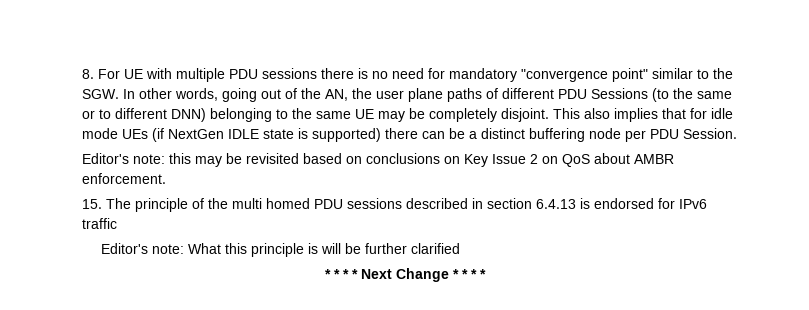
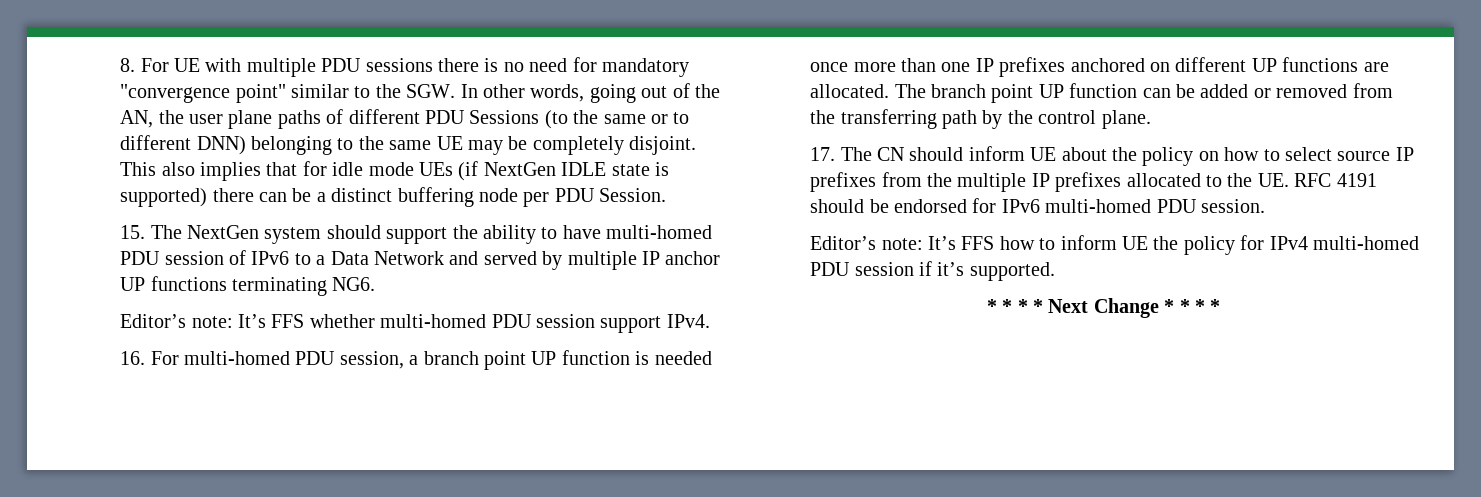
- Editor's note: this may be revisited based on conclusions on Key Issue 2 on QoS about AMBR enforcement.
- 15. The principle of the multi homed PDU sessions described in section 6.4.13 is endorsed for IPv6 traffic
- Editor's note: What this principle is will be further clarified
+ 15. The NextGen system should support the ability to have multi-homed PDU session of IPv6 to a Data Network and served by multiple IP anchor UP functions terminating NG6.
+ Editor’s note: It’s FFS whether multi-homed PDU session support IPv4.
+ 16. For multi-homed PDU session, a branch point UP function is needed once more than one IP prefixes anchored on different UP functions are allocated. The branch point UP function can be added or removed from the transferring path by the control plane.
+ 17. The CN should inform UE about the policy on how to select source IP prefixes from the multiple IP prefixes allocated to the UE. RFC 4191 should be endorsed for IPv6 multi-homed PDU session.
+ Editor’s note: It’s FFS how to inform UE the policy for IPv4 multi-homed PDU session if it’s supported.

